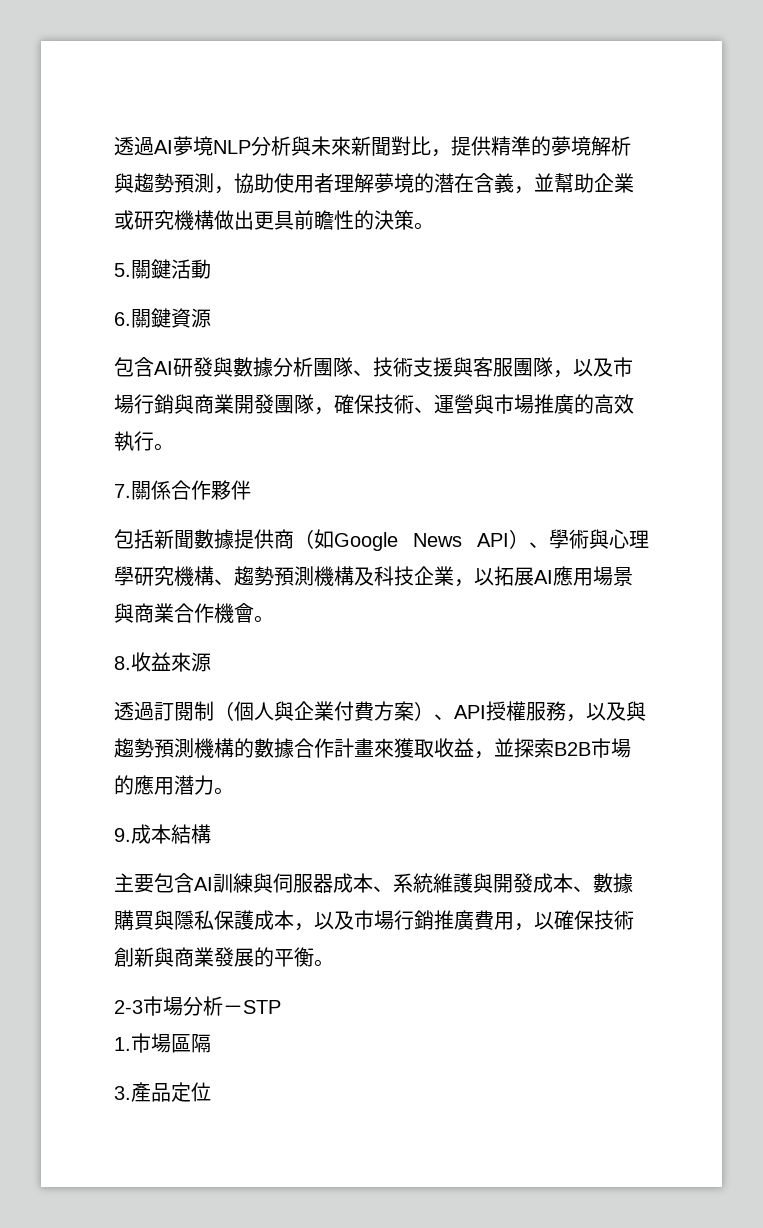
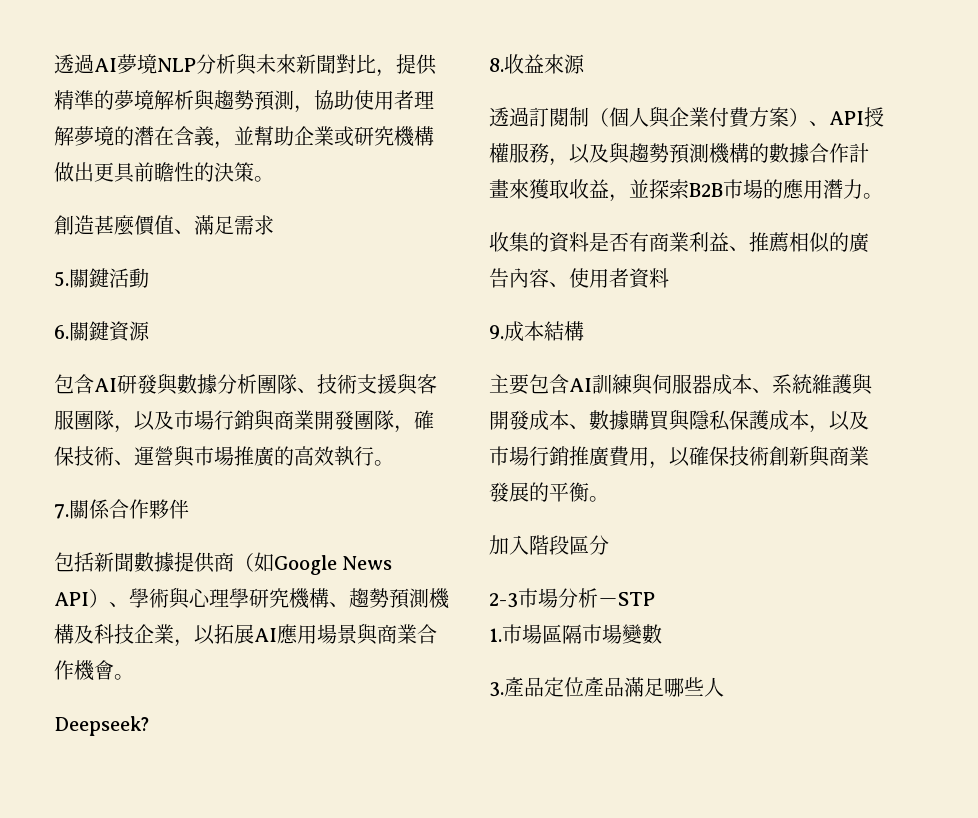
+ 創造甚麼價值、滿足需求
+ Deepseek?
+ 收集的資料是否有商業利益、推薦相似的廣告內容、使用者資料
+ 加入階段區分
- 1.市場區隔
+ 1.市場區隔市場變數
- 3.產品定位
+ 3.產品定位產品滿足哪些人

